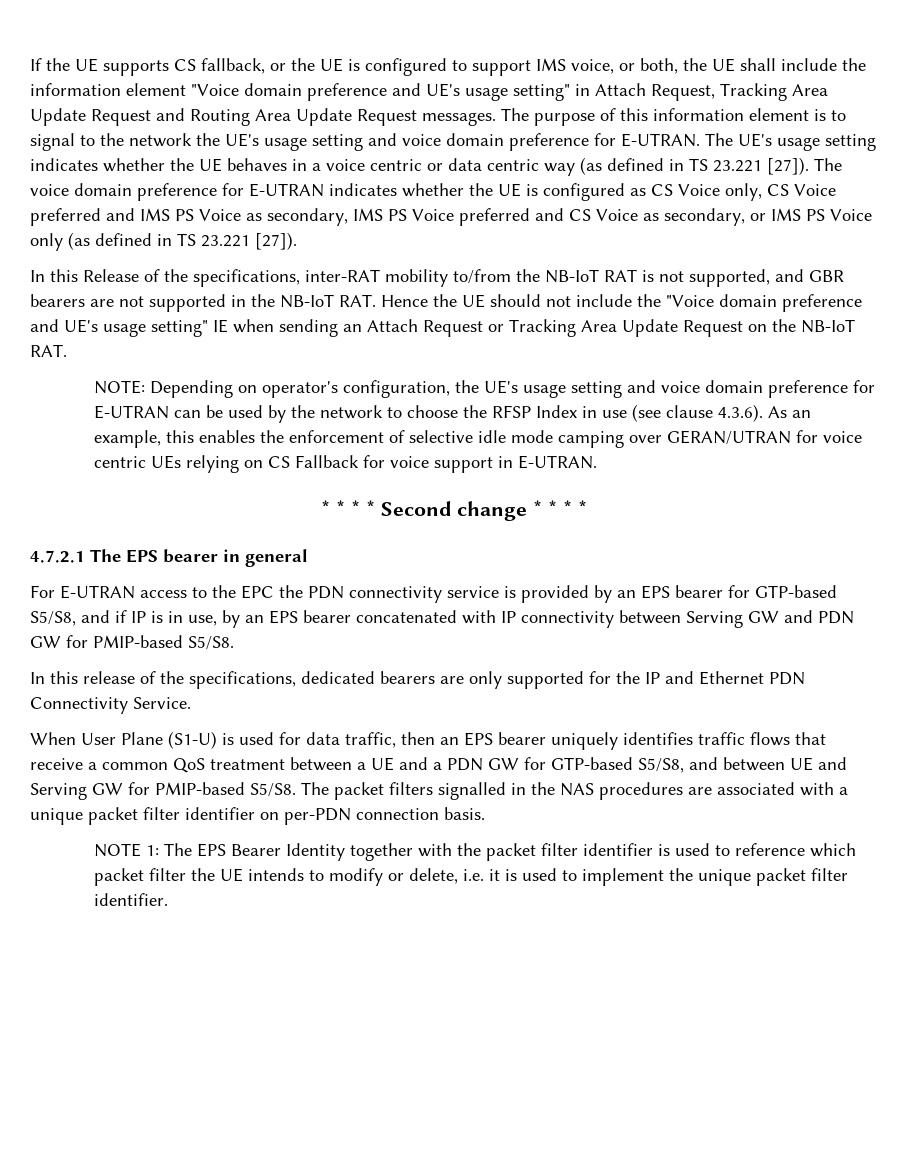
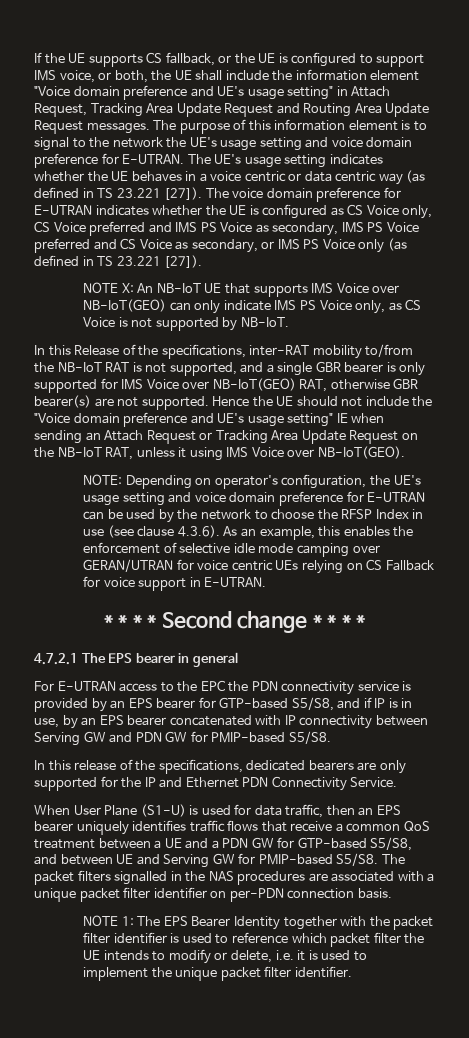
+ NOTE X: An NB-IoT UE that supports IMS Voice over NB-IoT(GEO) can only indicate IMS PS Voice only, as CS Voice is not supported by NB-IoT.
- In this Release of the specifications, inter-RAT mobility to/from the NB-IoT RAT is not supported, and GBR bearers are not supported in the NB-IoT RAT. Hence the UE should not include the "Voice domain preference and UE's usage setting" IE when sending an Attach Request or Tracking Area Update Request on the NB-IoT RAT.
+ In this Release of the specifications, inter-RAT mobility to/from the NB-IoT RAT is not supported, and a single GBR bearer is only supported for IMS Voice over NB-IoT(GEO) RAT, otherwise GBR bearer(s) are not supported. Hence the UE should not include the "Voice domain preference and UE's usage setting" IE when sending an Attach Request or Tracking Area Update Request on the NB-IoT RAT, unless it using IMS Voice over NB-IoT(GEO).

